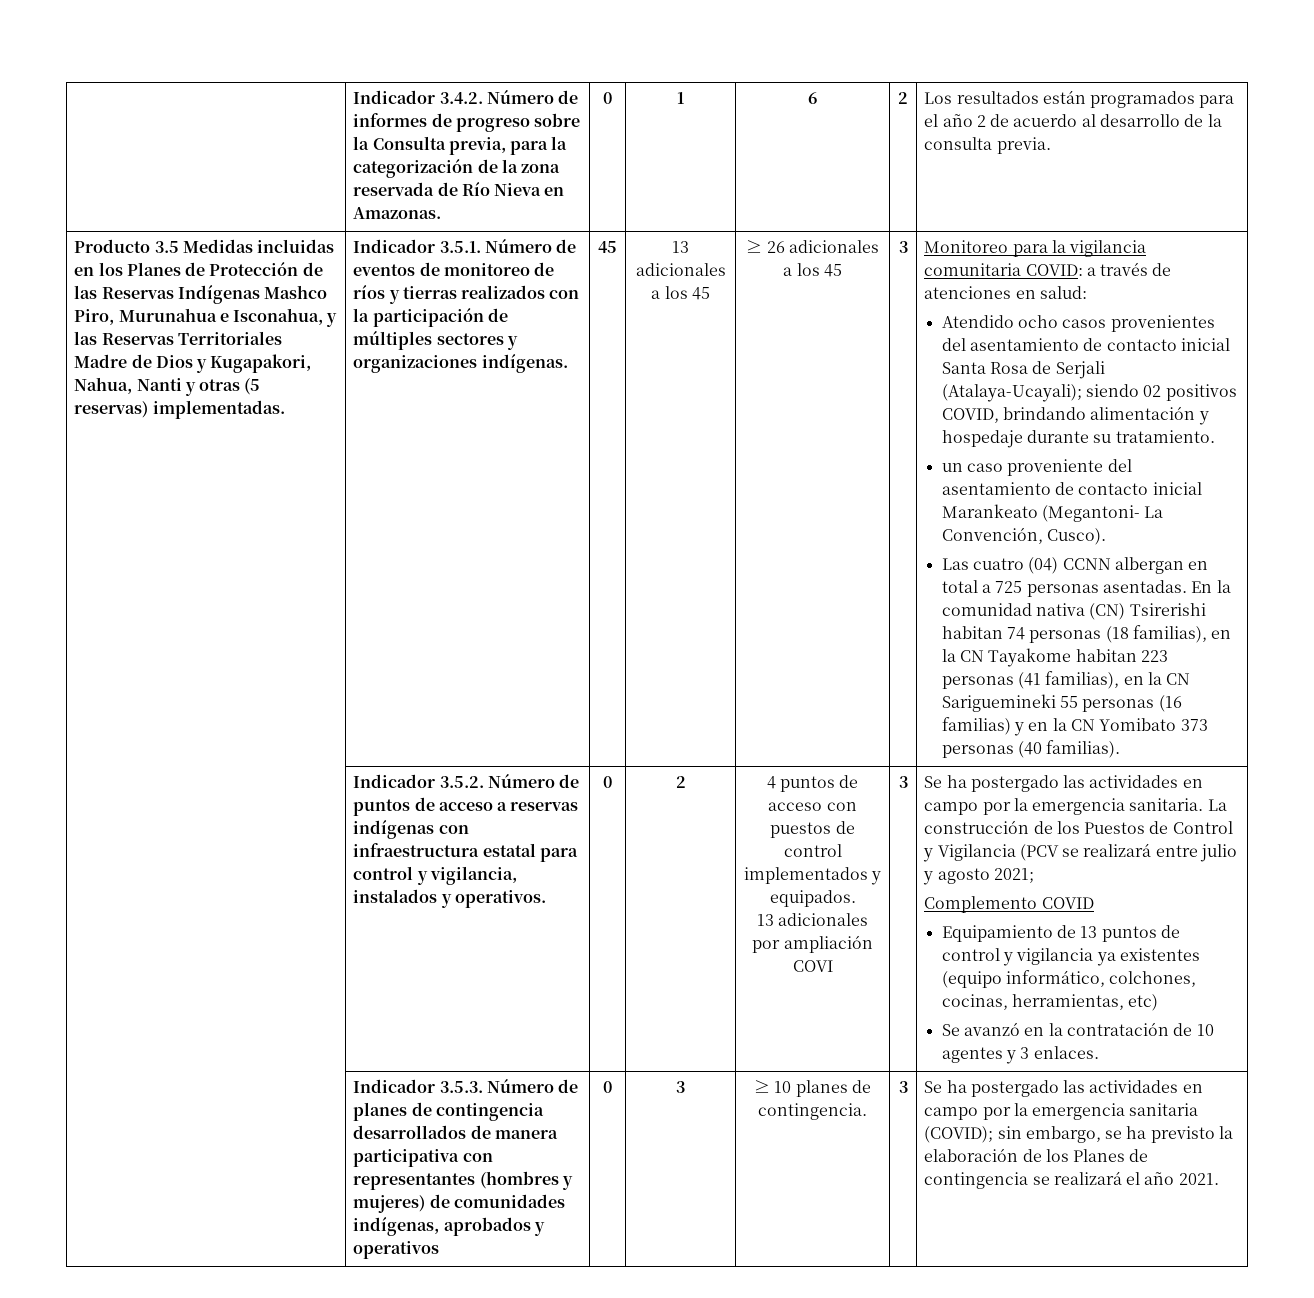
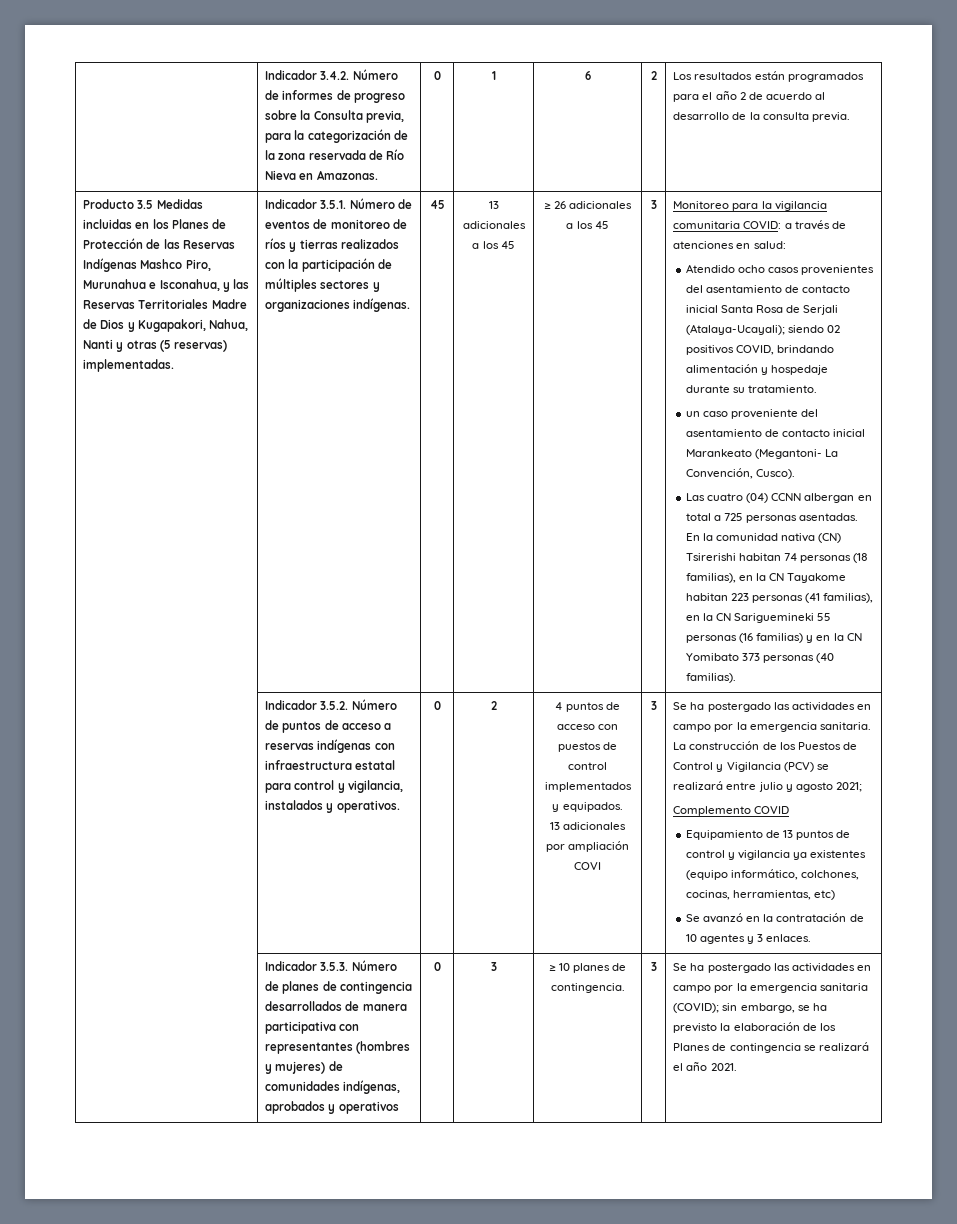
- La construcción de los Puestos de Control y Vigilancia (PCV se realizará entre julio y agosto 2021;
+ La construcción de los Puestos de Control y Vigilancia (PCV) se realizará entre julio y agosto 2021;

